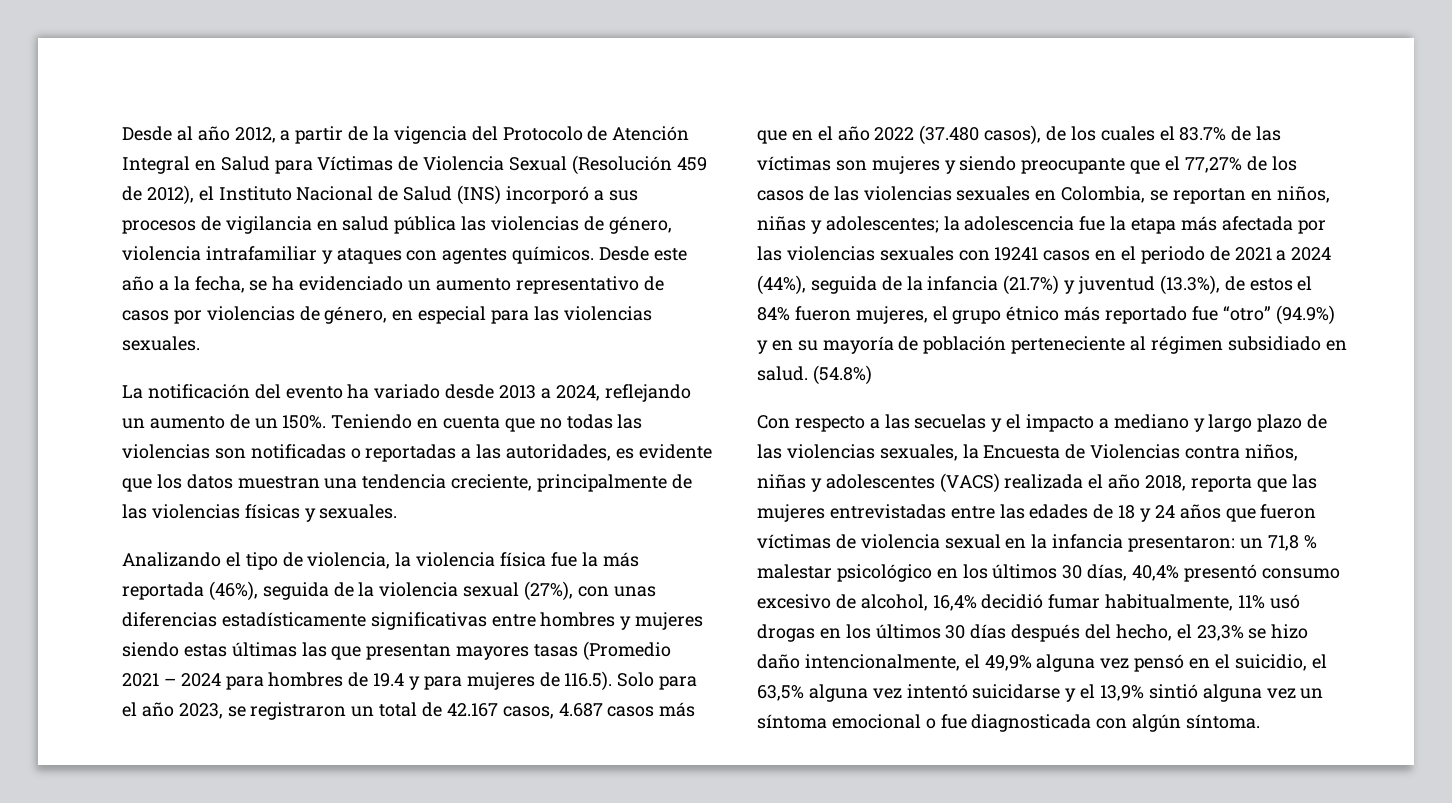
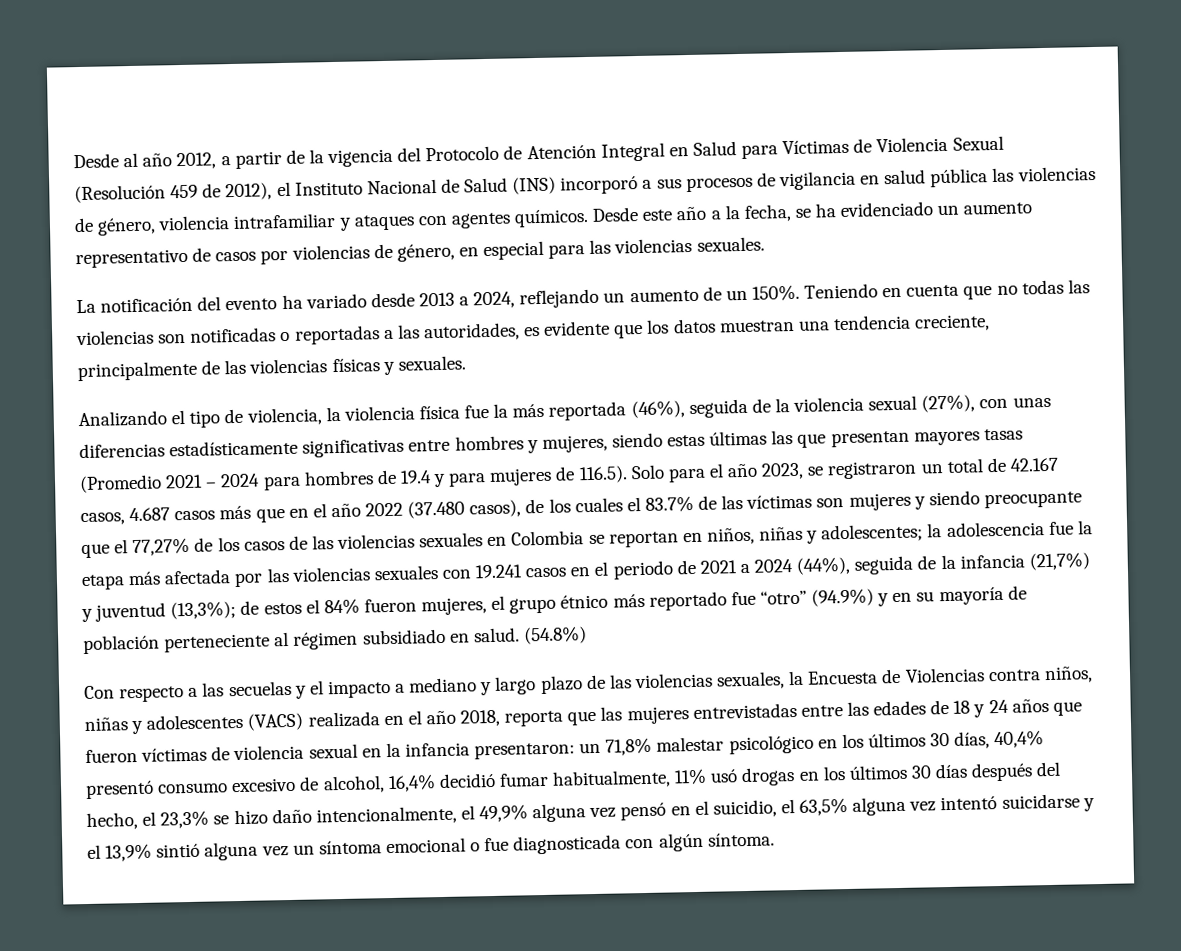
- Analizando el tipo de violencia, la violencia física fue la más reportada (46%), seguida de la violencia sexual (27%), con unas diferencias estadísticamente significativas entre hombres y mujeres siendo estas últimas las que presentan mayores tasas (Promedio 2021 – 2024 para hombres de 19.4 y para mujeres de 116.5). Solo para el año 2023, se registraron un total de 42.167 casos, 4.687 casos más que en el año 2022 (37.480 casos), de los cuales el 83.7% de las víctimas son mujeres y siendo preocupante que el 77,27% de los casos de las violencias sexuales en Colombia, se reportan en niños, niñas y adolescentes;
+ Analizando el tipo de violencia, la violencia física fue la más reportada (46%), seguida de la violencia sexual (27%), con unas diferencias estadísticamente significativas entre hombres y mujeres, siendo estas últimas las que presentan mayores tasas (Promedio 2021 – 2024 para hombres de 19.4 y para mujeres de 116.5). Solo para el año 2023, se registraron un total de 42.167 casos, 4.687 casos más que en el año 2022 (37.480 casos), de los cuales el 83.7% de las víctimas son mujeres y siendo preocupante que el 77,27% de los casos de las violencias sexuales en Colombia se reportan en niños, niñas y adolescentes;
- la adolescencia fue la etapa más afectada por las violencias sexuales con 19241 casos en el periodo de 2021 a 2024 (44%), seguida de la infancia (21.7%) y juventud (13.3%), de estos el 84% fueron mujeres, el grupo étnico más reportado fue “otro” (94.9%) y en su mayoría de población perteneciente al régimen subsidiado en salud.
+ la adolescencia fue la etapa más afectada por las violencias sexuales con 19.241 casos en el periodo de 2021 a 2024 (44%), seguida de la infancia (21,7%) y juventud (13,3%); de estos el 84% fueron mujeres, el grupo étnico más reportado fue “otro” (94.9%) y en su mayoría de población perteneciente al régimen subsidiado en salud.
- Con respecto a las secuelas y el impacto a mediano y largo plazo de las violencias sexuales, la Encuesta de Violencias contra niños, niñas y adolescentes (VACS) realizada el año 2018, reporta que las mujeres entrevistadas entre las edades de 18 y 24 años que fueron víctimas de violencia sexual en la infancia presentaron:
+ Con respecto a las secuelas y el impacto a mediano y largo plazo de las violencias sexuales, la Encuesta de Violencias contra niños, niñas y adolescentes (VACS) realizada en el año 2018, reporta que las mujeres entrevistadas entre las edades de 18 y 24 años que fueron víctimas de violencia sexual en la infancia presentaron:
- un 71,8 % malestar psicológico en los últimos 30 días, 40,4% presentó consumo excesivo de alcohol, 16,4% decidió fumar habitualmente, 11% usó drogas en los últimos 30 días después del hecho, el 23,3% se hizo daño intencionalmente, el 49,9% alguna vez pensó en el suicidio, el 63,5% alguna vez intentó suicidarse y el 13,9% sintió alguna vez un síntoma emocional o fue diagnosticada con algún síntoma.
+ un 71,8% malestar psicológico en los últimos 30 días, 40,4% presentó consumo excesivo de alcohol, 16,4% decidió fumar habitualmente, 11% usó drogas en los últimos 30 días después del hecho, el 23,3% se hizo daño intencionalmente, el 49,9% alguna vez pensó en el suicidio, el 63,5% alguna vez intentó suicidarse y el 13,9% sintió alguna vez un síntoma emocional o fue diagnosticada con algún síntoma.

